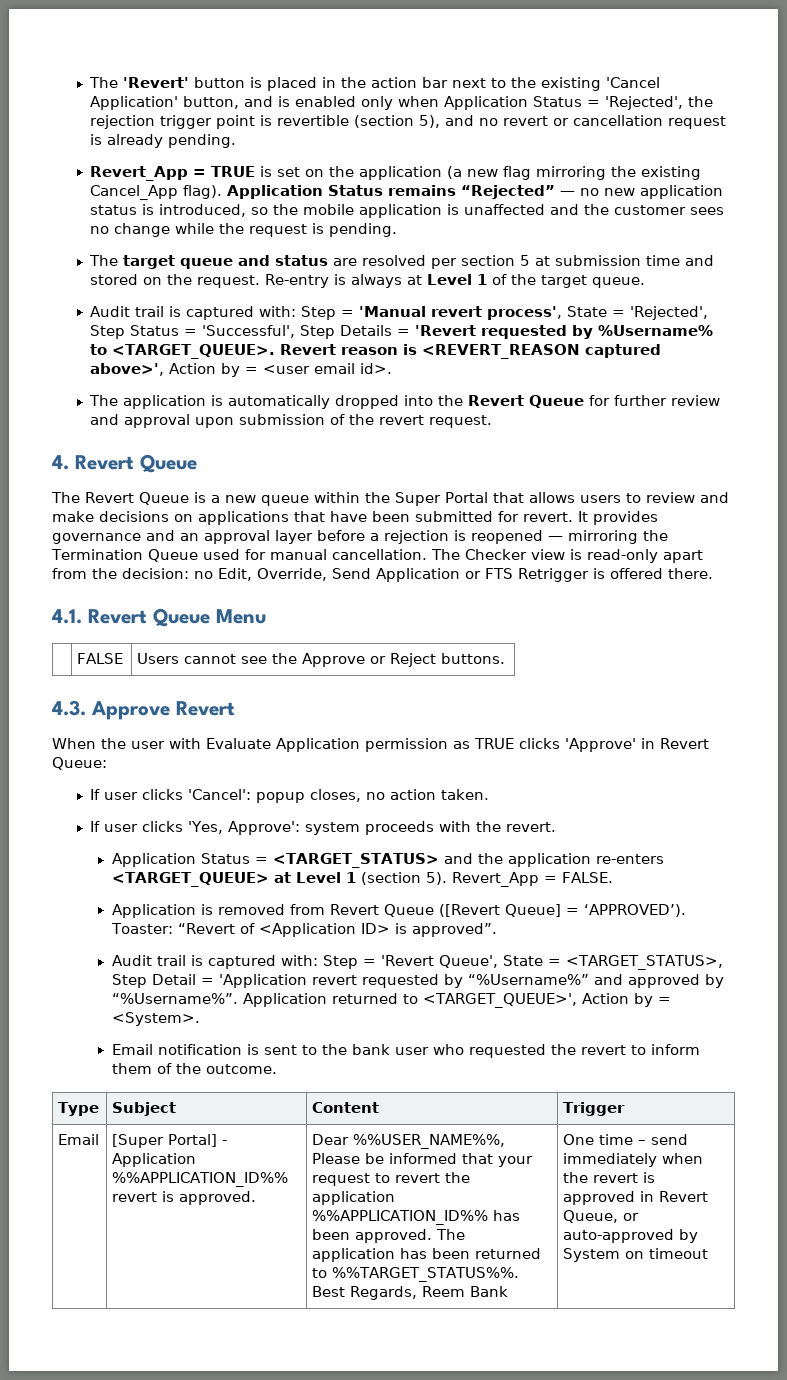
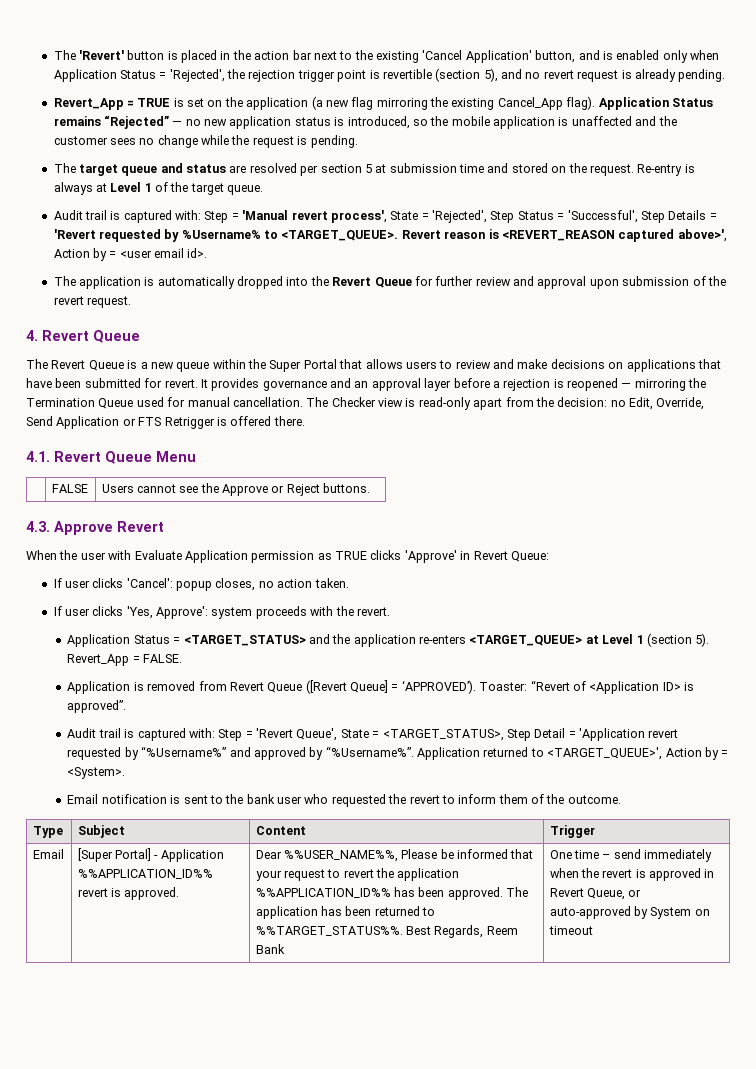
- The 'Revert' button is placed in the action bar next to the existing 'Cancel Application' button, and is enabled only when Application Status = 'Rejected', the rejection trigger point is revertible (section 5), and no revert or cancellation request is already pending.
+ The 'Revert' button is placed in the action bar next to the existing 'Cancel Application' button, and is enabled only when Application Status = 'Rejected', the rejection trigger point is revertible (section 5), and no revert request is already pending.

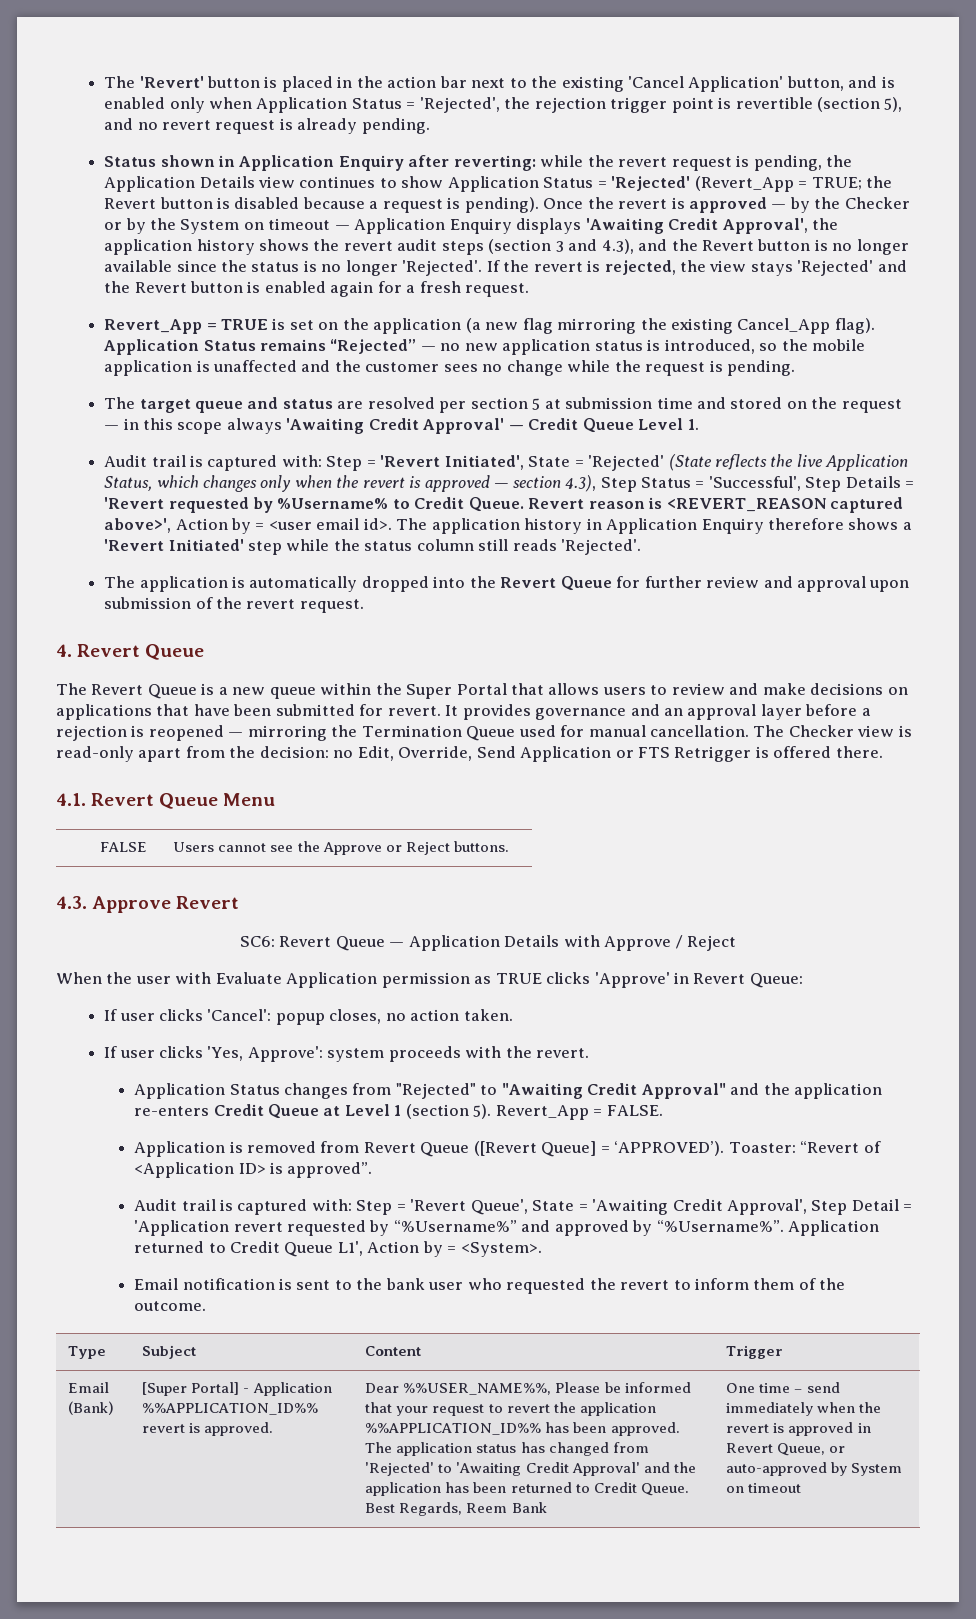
+ Status shown in Application Enquiry after reverting: while the revert request is pending, the Application Details view continues to show Application Status = 'Rejected' (Revert_App = TRUE; the Revert button is disabled because a request is pending). Once the revert is approved — by the Checker or by the System on timeout — Application Enquiry displays 'Awaiting Credit Approval', the application history shows the revert audit steps (section 3 and 4.3), and the Revert button is no longer available since the status is no longer 'Rejected'. If the revert is rejected, the view stays 'Rejected' and the Revert button is enabled again for a fresh request.
- The target queue and status are resolved per section 5 at submission time and stored on the request. Re-entry is always at Level 1 of the target queue.
- Audit trail is captured with: Step = 'Manual revert process', State = 'Rejected', Step Status = 'Successful', Step Details = 'Revert requested by %Username% to <TARGET_QUEUE>.
+ The target queue and status are resolved per section 5 at submission time and stored on the request — in this scope always 'Awaiting Credit Approval' — Credit Queue Level 1.
+ Audit trail is captured with: Step = 'Revert Initiated', State = 'Rejected' (State reflects the live Application Status, which changes only when the revert is approved — section 4.3), Step Status = 'Successful', Step Details = 'Revert requested by %Username% to Credit Queue.
+ The application history in Application Enquiry therefore shows a 'Revert Initiated' step while the status column still reads 'Rejected'.
+ SC6: Revert Queue — Application Details with Approve / Reject
- Application Status = <TARGET_STATUS> and the application re-enters <TARGET_QUEUE> at Level 1 (section 5).
+ Application Status changes from "Rejected" to "Awaiting Credit Approval" and the application re-enters Credit Queue at Level 1 (section 5).
- Audit trail is captured with: Step = 'Revert Queue', State = <TARGET_STATUS>, Step Detail = 'Application revert requested by “%Username%” and approved by “%Username%”.
+ Audit trail is captured with: Step = 'Revert Queue', State = 'Awaiting Credit Approval', Step Detail = 'Application revert requested by “%Username%” and approved by “%Username%”.
- Application returned to <TARGET_QUEUE>', Action by = <System>.
+ Application returned to Credit Queue L1', Action by = <System>.
  Type | Subject | Content | Trigger
- Email
+ Email (Bank)
- The application has been returned to %%TARGET_STATUS%%.
+ The application status has changed from 'Rejected' to 'Awaiting Credit Approval' and the application has been returned to Credit Queue.

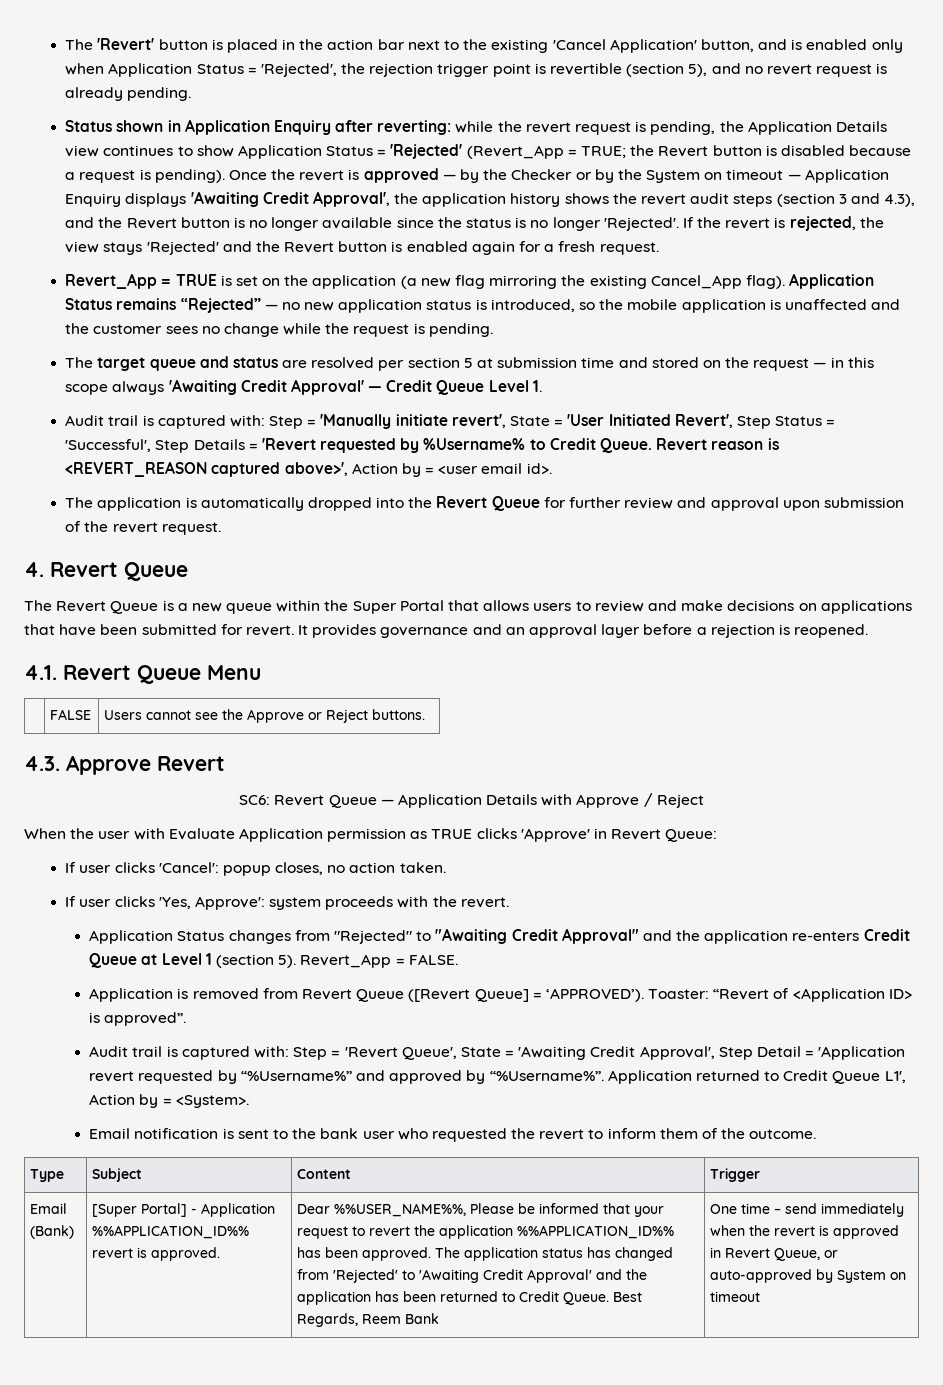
- Audit trail is captured with: Step = 'Revert Initiated', State = 'Rejected' (State reflects the live Application Status, which changes only when the revert is approved — section 4.3), Step Status = 'Successful', Step Details = 'Revert requested by %Username% to Credit Queue.
+ Audit trail is captured with: Step = 'Manually initiate revert', State = 'User Initiated Revert', Step Status = 'Successful', Step Details = 'Revert requested by %Username% to Credit Queue.
- The application history in Application Enquiry therefore shows a 'Revert Initiated' step while the status column still reads 'Rejected'.
- It provides governance and an approval layer before a rejection is reopened — mirroring the Termination Queue used for manual cancellation. The Checker view is read-only apart from the decision: no Edit, Override, Send Application or FTS Retrigger is offered there.
+ It provides governance and an approval layer before a rejection is reopened.

